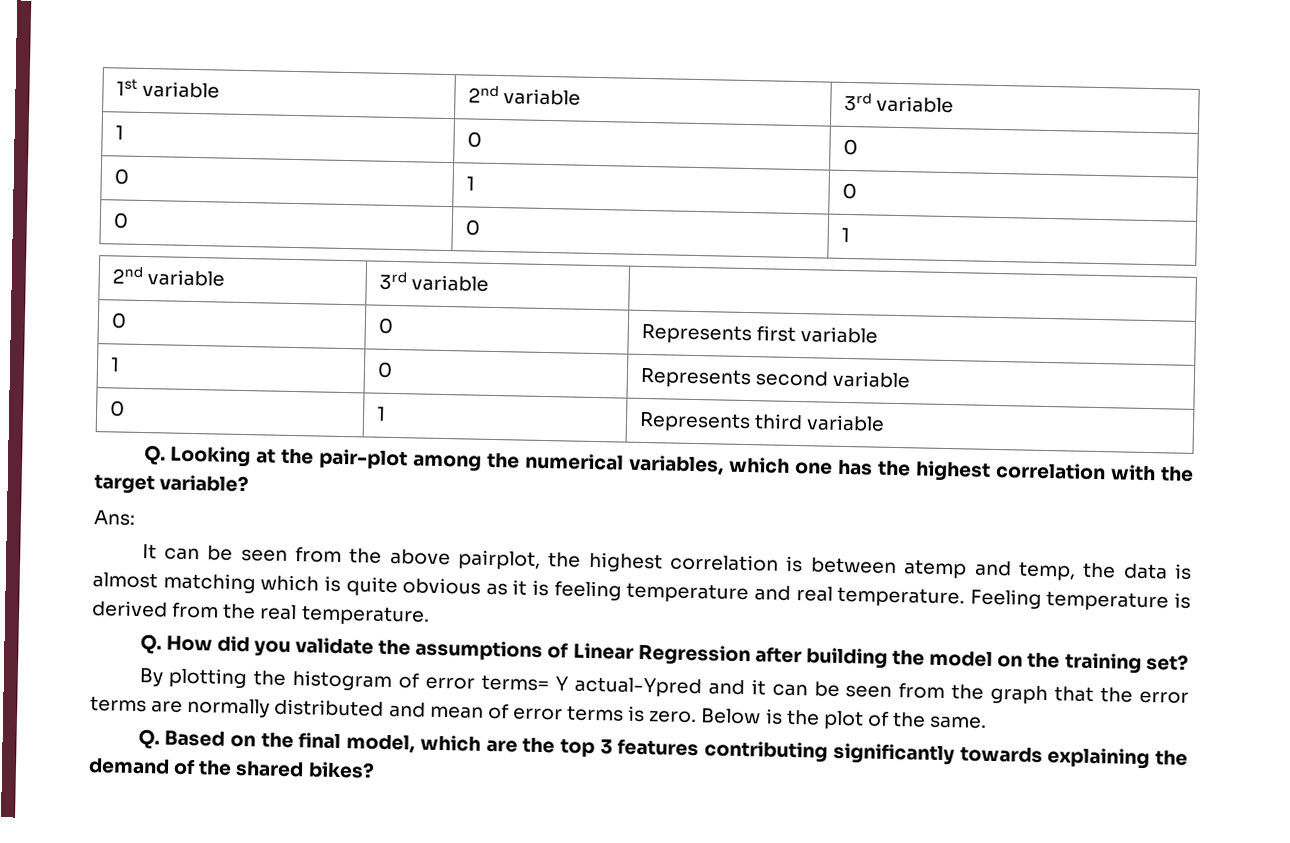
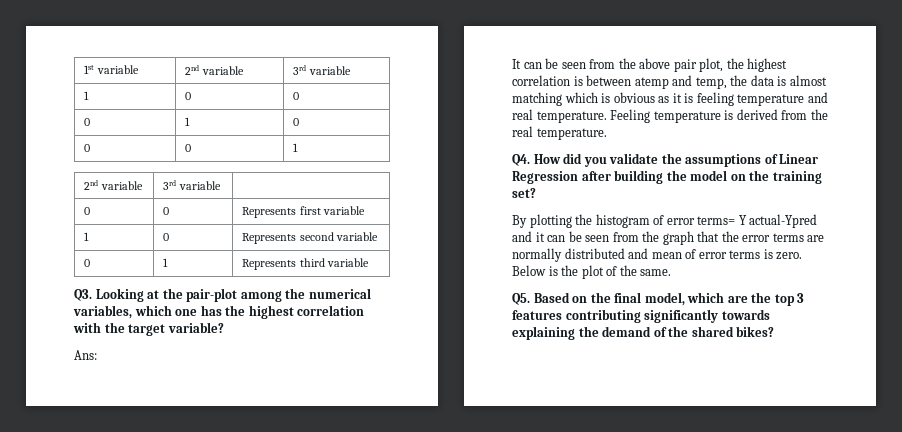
- Q. Looking at the pair-plot among the numerical variables, which one has the highest correlation with the target variable?
+ Q3. Looking at the pair-plot among the numerical variables, which one has the highest correlation with the target variable?
- It can be seen from the above pairplot, the highest correlation is between atemp and temp, the data is almost matching which is quite obvious as it is feeling temperature and real temperature.
+ It can be seen from the above pair plot, the highest correlation is between atemp and temp, the data is almost matching which is obvious as it is feeling temperature and real temperature.
- Q. How did you validate the assumptions of Linear Regression after building the model on the training set?
+ Q4. How did you validate the assumptions of Linear Regression after building the model on the training set?
- Q. Based on the final model, which are the top 3 features contributing significantly towards explaining the demand of the shared bikes?
+ Q5. Based on the final model, which are the top 3 features contributing significantly towards explaining the demand of the shared bikes?

